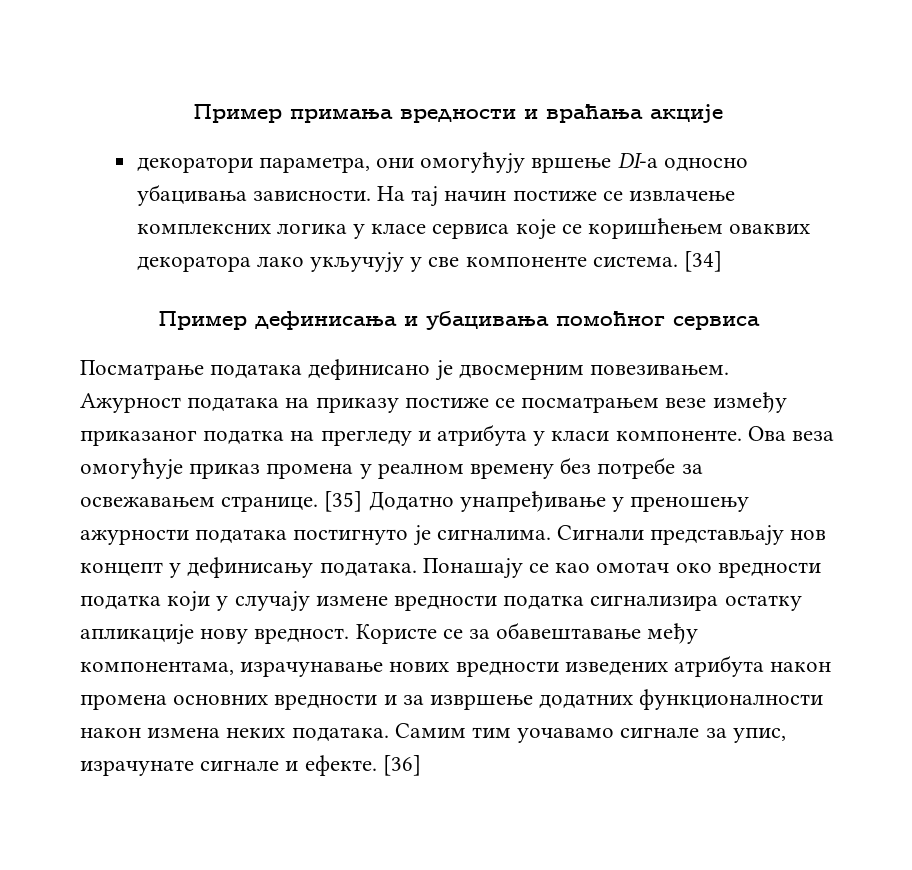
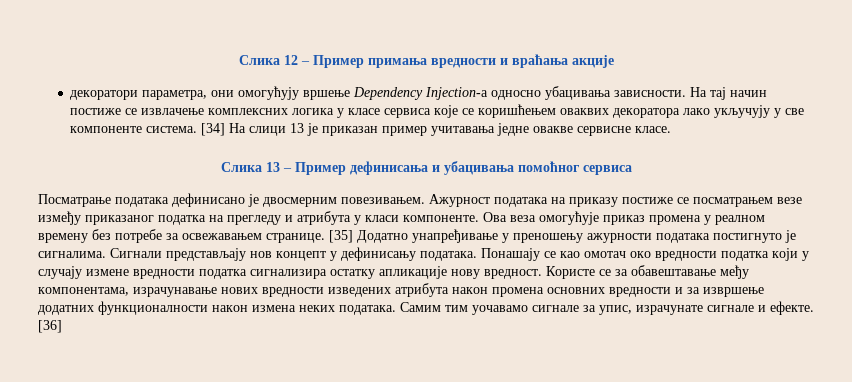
- Пример примања вредности и враћања акције
+ Слика 12 – Пример примања вредности и враћања акције
- декоратори параметра, они омогућују вршење DI-а односно убацивања зависности.
+ декоратори параметра, они омогућују вршење Dependency Injection-а односно убацивања зависности.
- [34]
- Пример дефинисања и убацивања помоћног сервиса
+ [34] На слици 13 је приказан пример учитавања једне овакве сервисне класе.
+ Слика 13 – Пример дефинисања и убацивања помоћног сервиса

